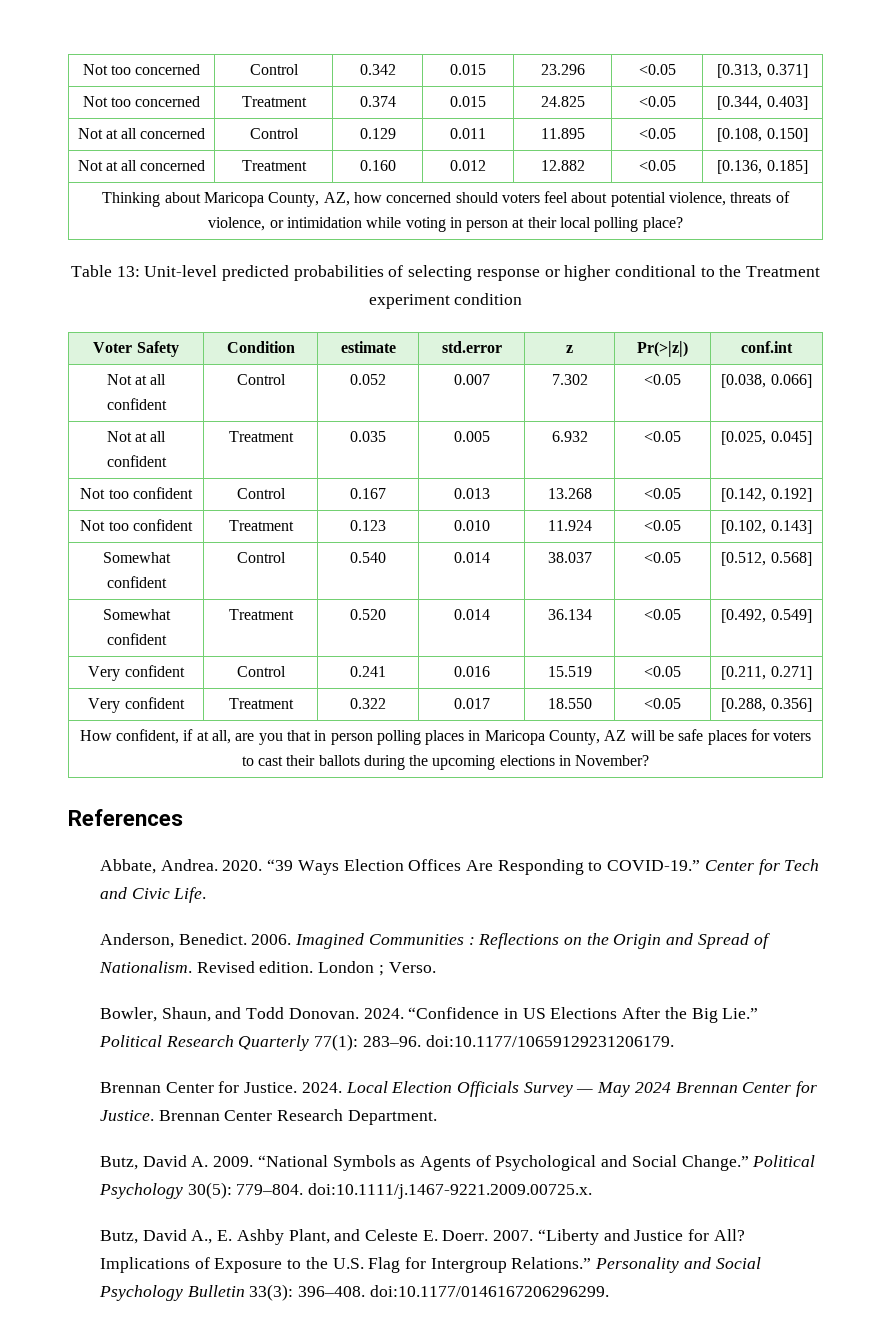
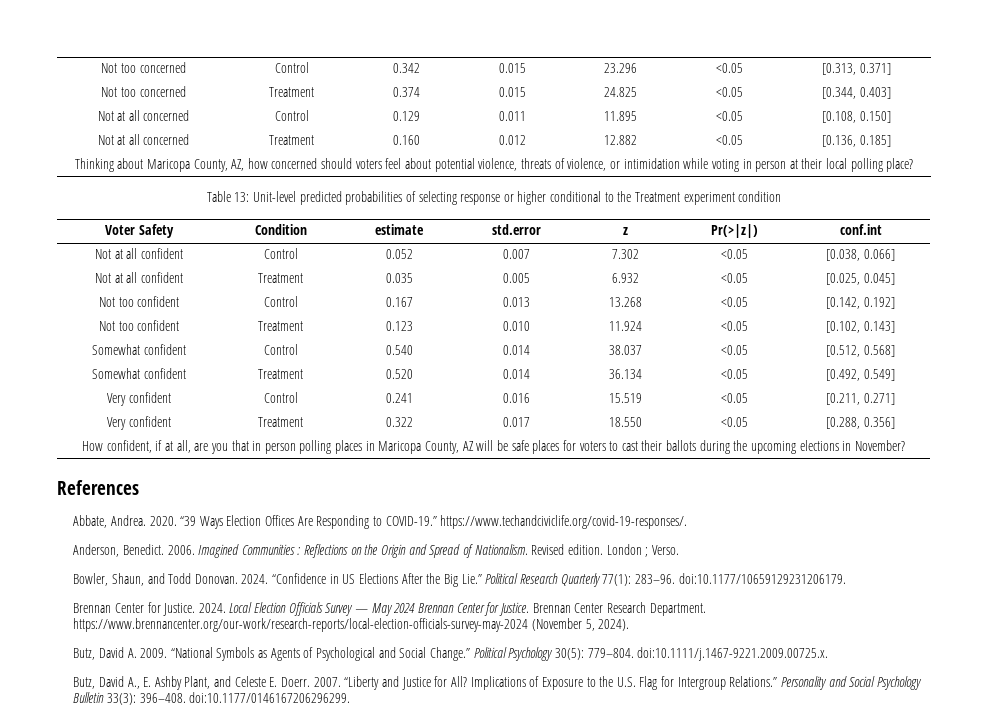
- “39 Ways Election Offices Are Responding to COVID-19.” Center for Tech and Civic Life.
+ “39 Ways Election Offices Are Responding to COVID-19.” https://www.techandciviclife.org/covid-19-responses/.
- Brennan Center Research Department.
+ Brennan Center Research Department. https://www.brennancenter.org/our-work/research-reports/local-election-officials-survey-may-2024 (November 5, 2024).

